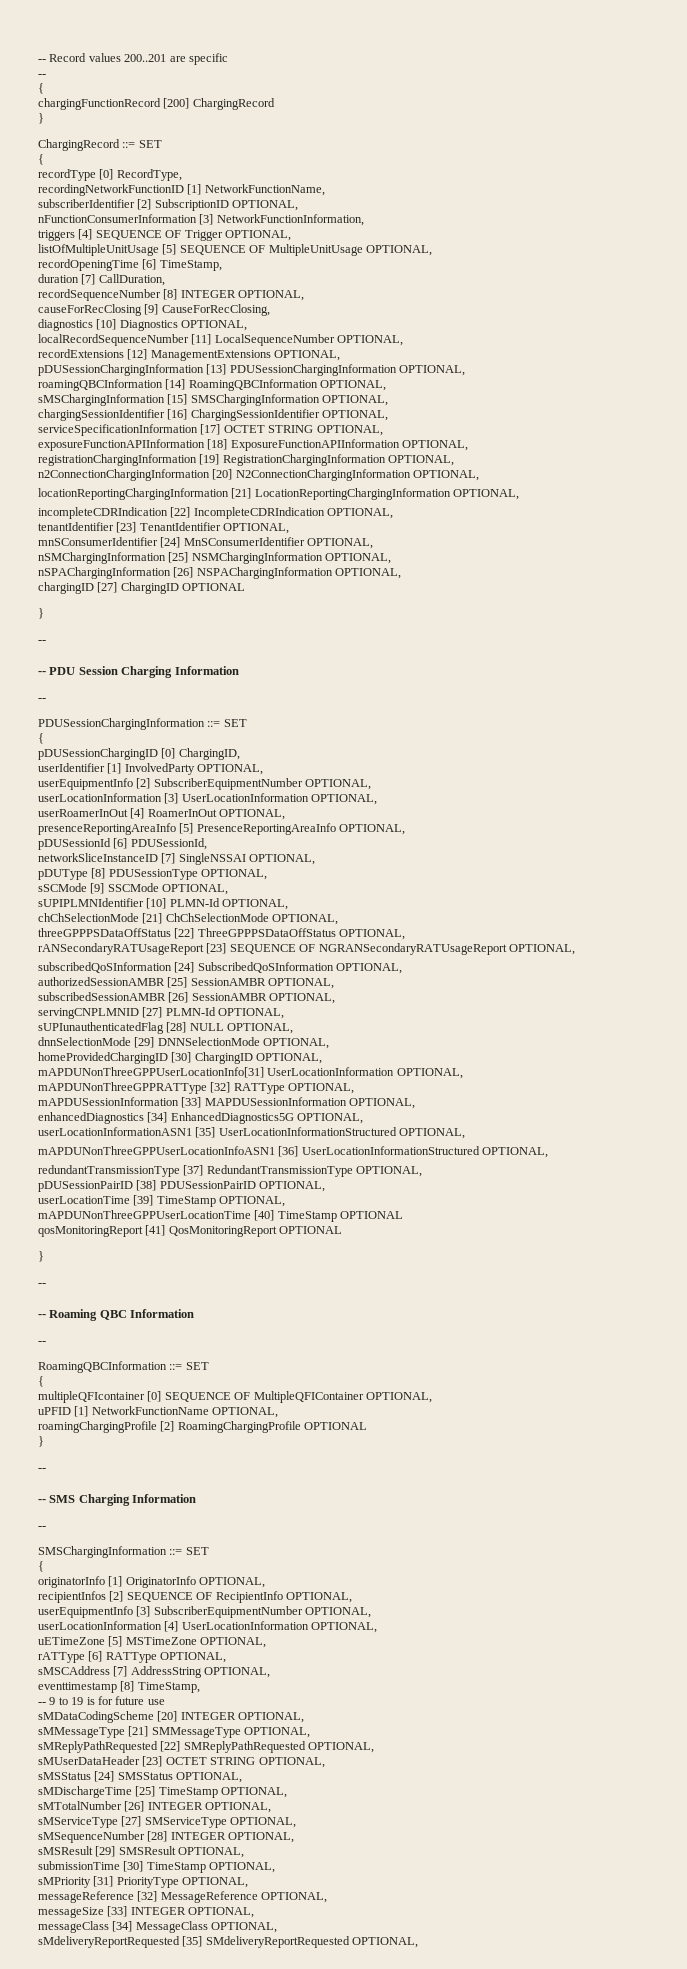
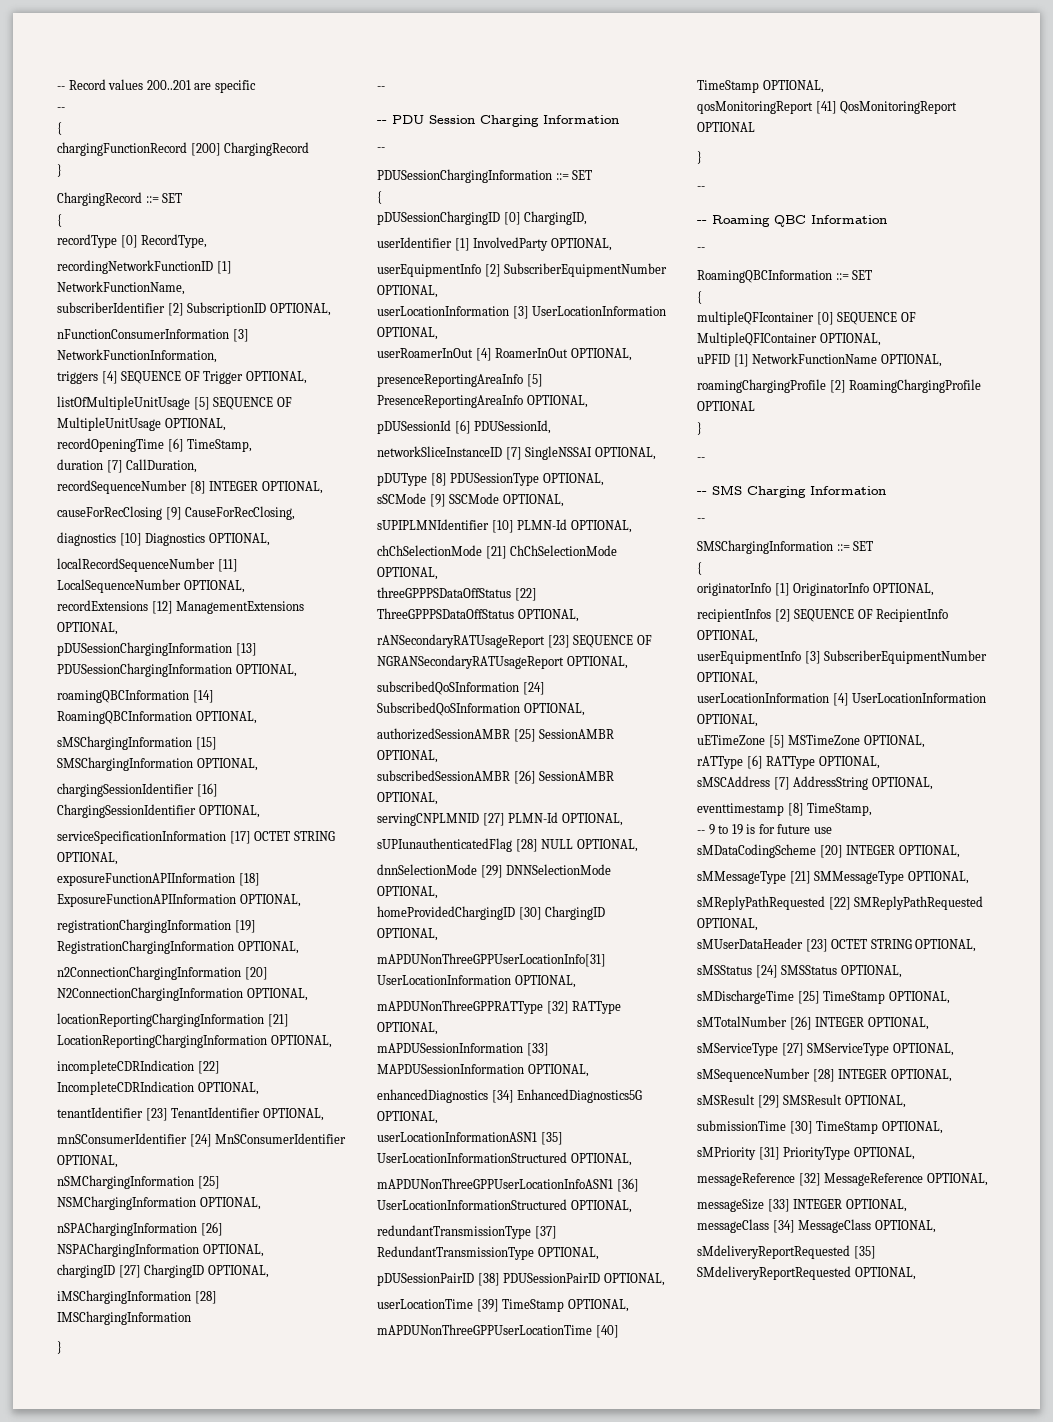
- chargingID [27] ChargingID OPTIONAL
+ chargingID [27] ChargingID OPTIONAL,
+ iMSChargingInformation [28] IMSChargingInformation
- mAPDUNonThreeGPPUserLocationTime [40] TimeStamp OPTIONAL
+ mAPDUNonThreeGPPUserLocationTime [40] TimeStamp OPTIONAL,

